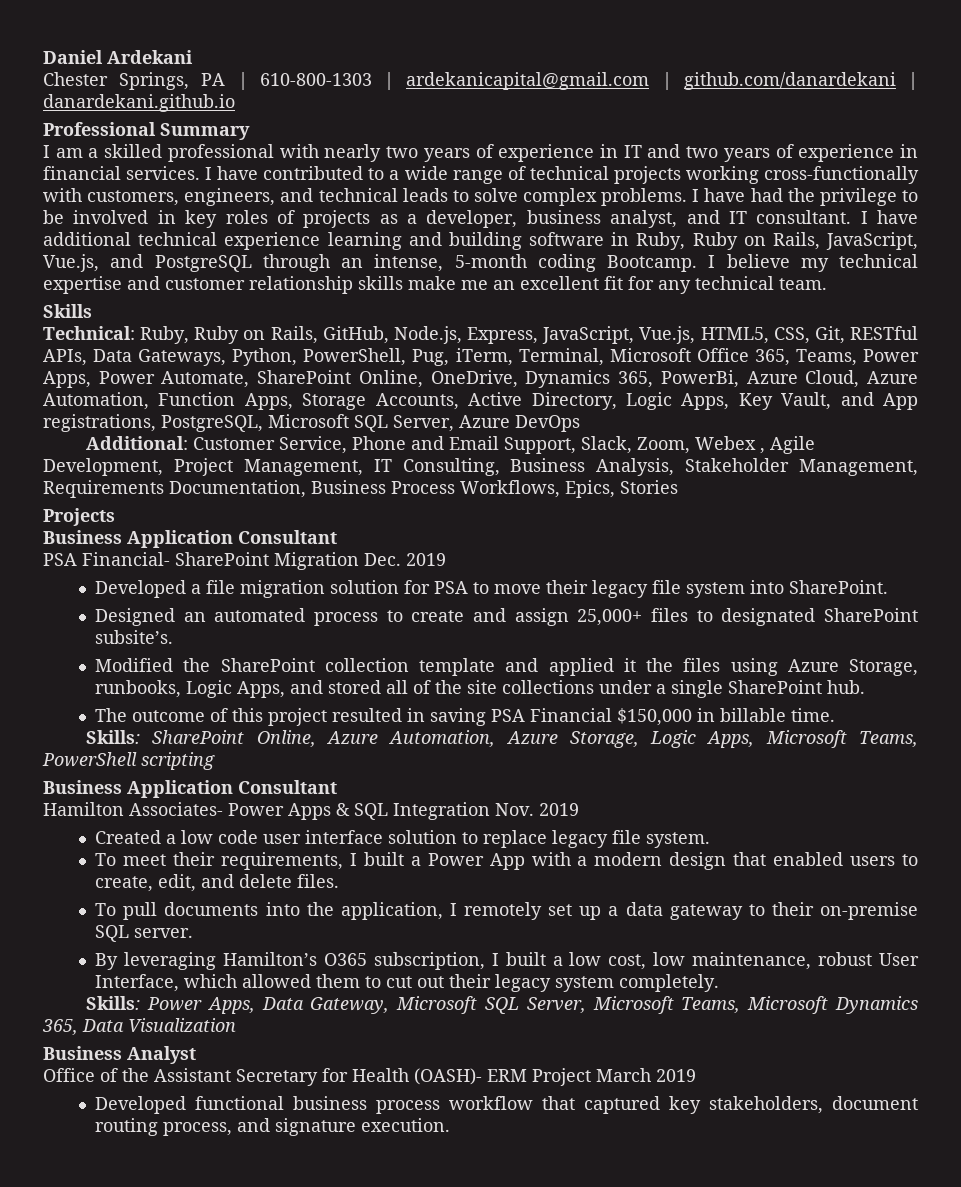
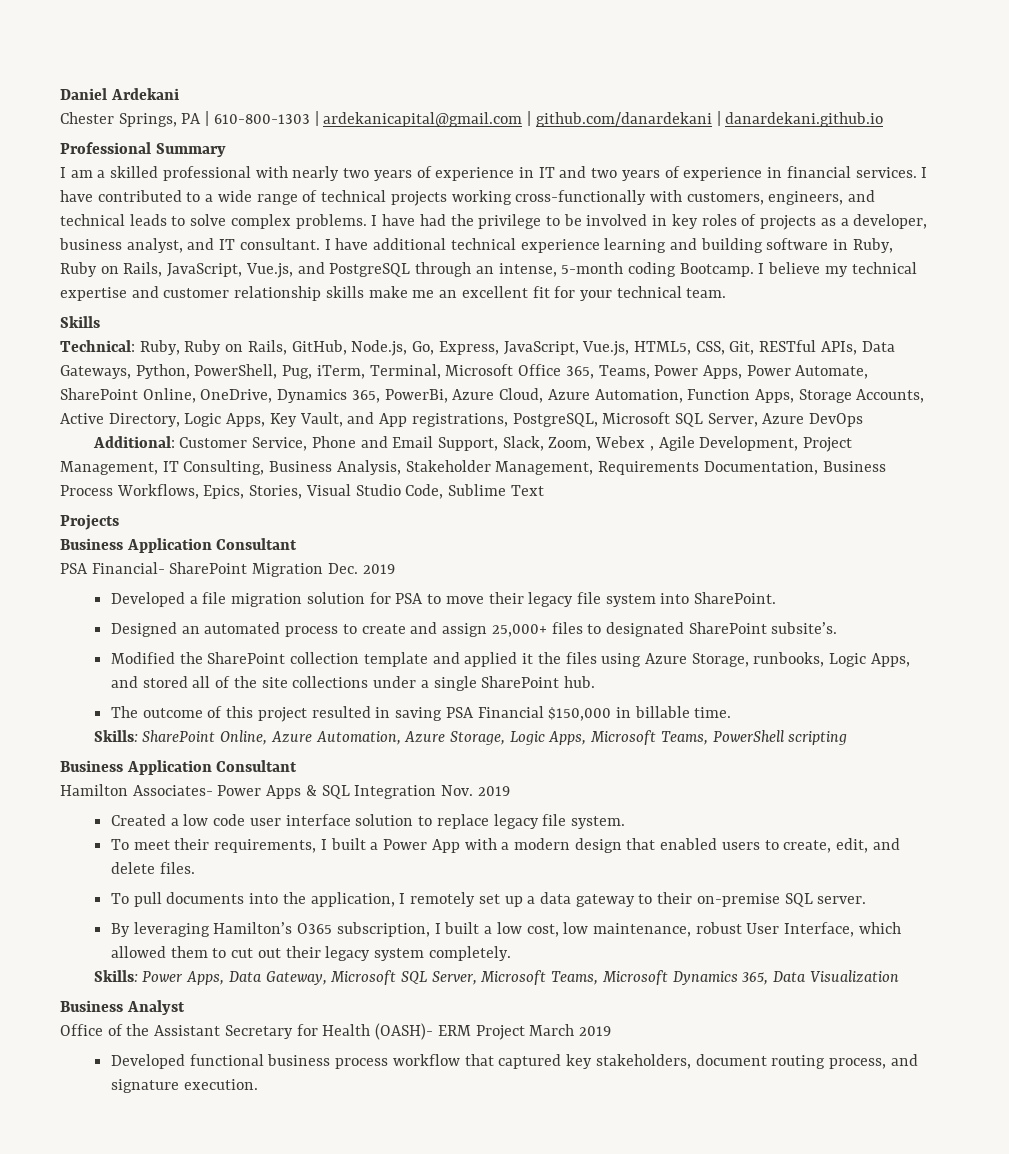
- I believe my technical expertise and customer relationship skills make me an excellent fit for any technical team.
+ I believe my technical expertise and customer relationship skills make me an excellent fit for your technical team.
- Technical: Ruby, Ruby on Rails, GitHub, Node.js, Express, JavaScript, Vue.js, HTML5, CSS, Git, RESTful APIs, Data Gateways, Python, PowerShell, Pug, iTerm, Terminal, Microsoft Office 365, Teams, Power Apps, Power Automate, SharePoint Online, OneDrive, Dynamics 365, PowerBi, Azure Cloud, Azure Automation, Function Apps, Storage Accounts, Active Directory, Logic Apps, Key Vault, and App registrations, PostgreSQL, Microsoft SQL Server, Azure DevOps
+ Technical: Ruby, Ruby on Rails, GitHub, Node.js, Go, Express, JavaScript, Vue.js, HTML5, CSS, Git, RESTful APIs, Data Gateways, Python, PowerShell, Pug, iTerm, Terminal, Microsoft Office 365, Teams, Power Apps, Power Automate, SharePoint Online, OneDrive, Dynamics 365, PowerBi, Azure Cloud, Azure Automation, Function Apps, Storage Accounts, Active Directory, Logic Apps, Key Vault, and App registrations, PostgreSQL, Microsoft SQL Server, Azure DevOps
- Additional: Customer Service, Phone and Email Support, Slack, Zoom, Webex , Agile Development, Project Management, IT Consulting, Business Analysis, Stakeholder Management, Requirements Documentation, Business Process Workflows, Epics, Stories
+ Additional: Customer Service, Phone and Email Support, Slack, Zoom, Webex , Agile Development, Project Management, IT Consulting, Business Analysis, Stakeholder Management, Requirements Documentation, Business Process Workflows, Epics, Stories, Visual Studio Code, Sublime Text

